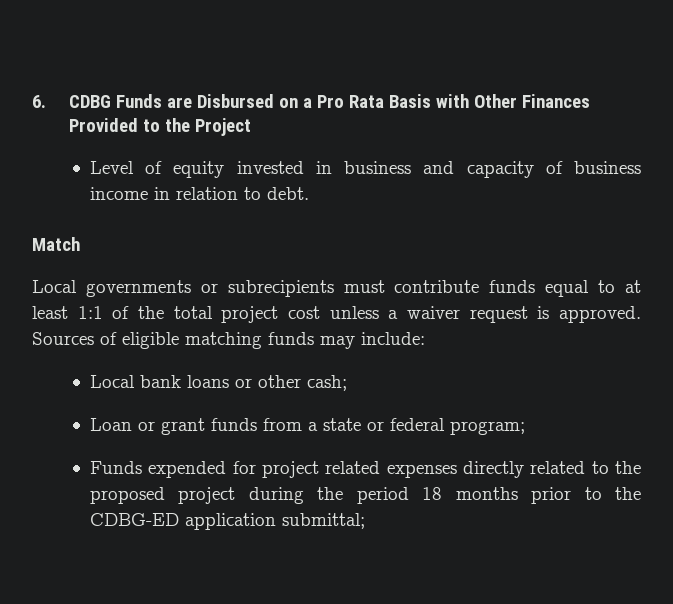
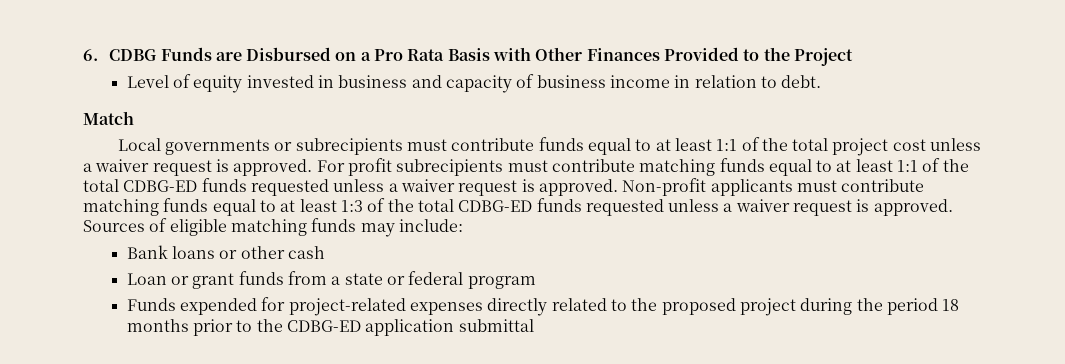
+ For profit subrecipients must contribute matching funds equal to at least 1:1 of the total CDBG-ED funds requested unless a waiver request is approved. Non-profit applicants must contribute matching funds equal to at least 1:3 of the total CDBG-ED funds requested unless a waiver request is approved.
- Local bank loans or other cash;
+ Bank loans or other cash
- Loan or grant funds from a state or federal program;
+ Loan or grant funds from a state or federal program
- Funds expended for project related expenses directly related to the proposed project during the period 18 months prior to the CDBG-ED application submittal;
+ Funds expended for project-related expenses directly related to the proposed project during the period 18 months prior to the CDBG-ED application submittal

